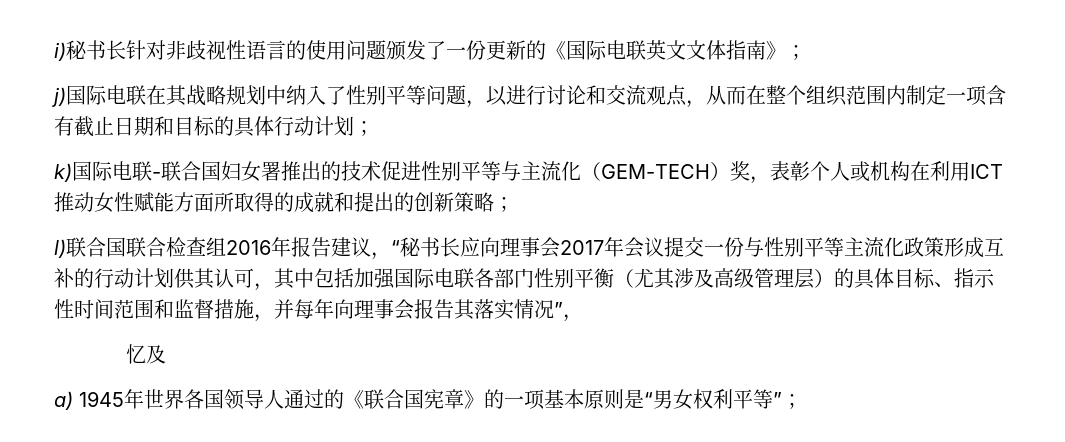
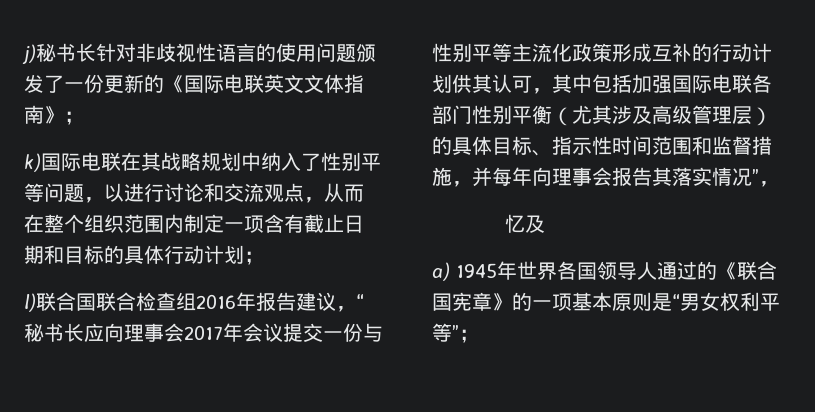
- i)秘书长针对非歧视性语言的使用问题颁发了一份更新的《国际电联英文文体指南》；
+ j)秘书长针对非歧视性语言的使用问题颁发了一份更新的《国际电联英文文体指南》；
- j)国际电联在其战略规划中纳入了性别平等问题，以进行讨论和交流观点，从而在整个组织范围内制定一项含有截止日期和目标的具体行动计划；
+ k)国际电联在其战略规划中纳入了性别平等问题，以进行讨论和交流观点，从而在整个组织范围内制定一项含有截止日期和目标的具体行动计划；
- k)国际电联-联合国妇女署推出的技术促进性别平等与主流化（GEM-TECH）奖，表彰个人或机构在利用ICT推动女性赋能方面所取得的成就和提出的创新策略；

